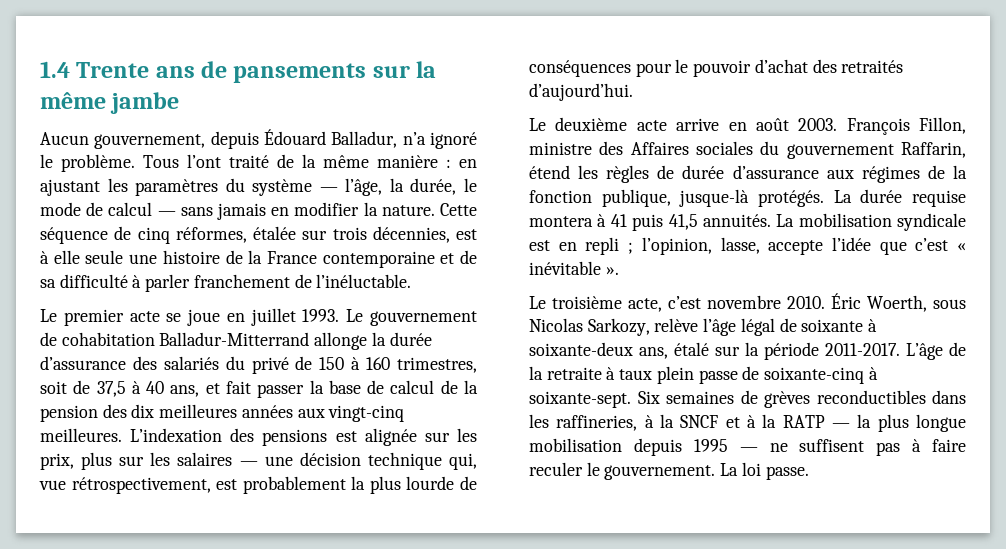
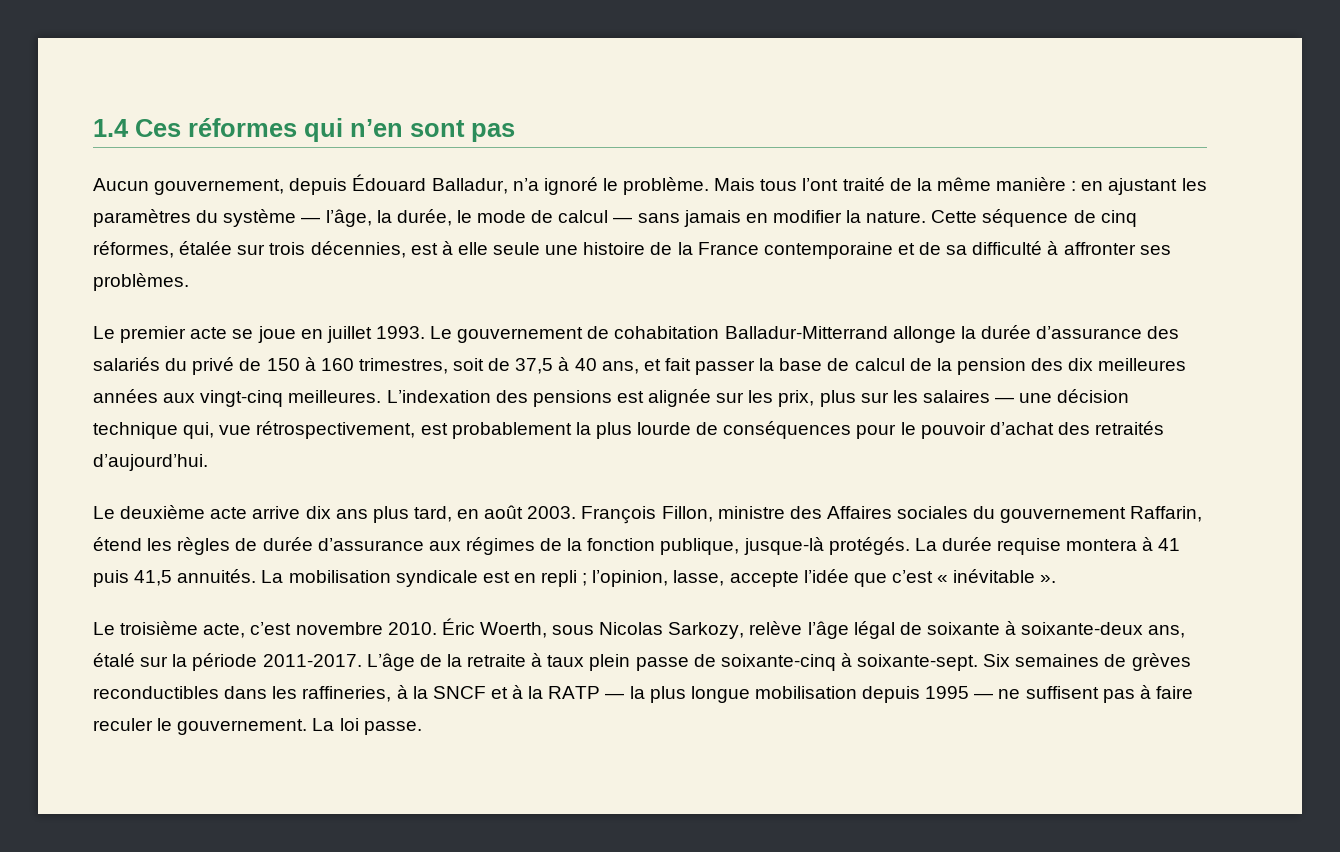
- 1.4 Trente ans de pansements sur la même jambe
+ 1.4 Ces réformes qui n’en sont pas
- Tous l’ont traité de la même manière : en ajustant les paramètres du système — l’âge, la durée, le mode de calcul — sans jamais en modifier la nature.
+ Mais tous l’ont traité de la même manière : en ajustant les paramètres du système — l’âge, la durée, le mode de calcul — sans jamais en modifier la nature.
- Cette séquence de cinq réformes, étalée sur trois décennies, est à elle seule une histoire de la France contemporaine et de sa difficulté à parler franchement de l’inéluctable.
+ Cette séquence de cinq réformes, étalée sur trois décennies, est à elle seule une histoire de la France contemporaine et de sa difficulté à affronter ses problèmes.
- Le deuxième acte arrive en août 2003.
+ Le deuxième acte arrive dix ans plus tard, en août 2003.

